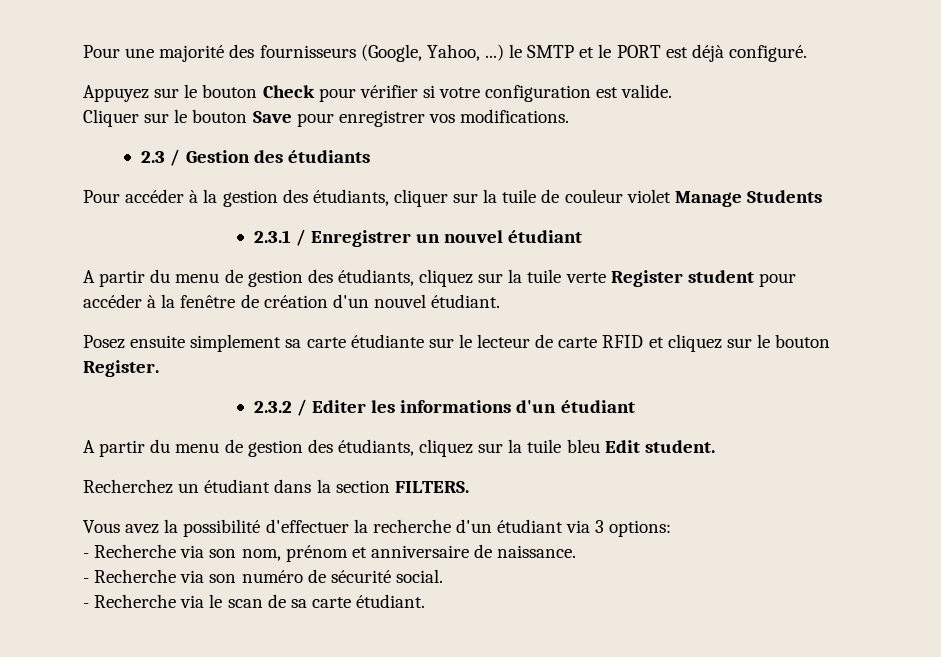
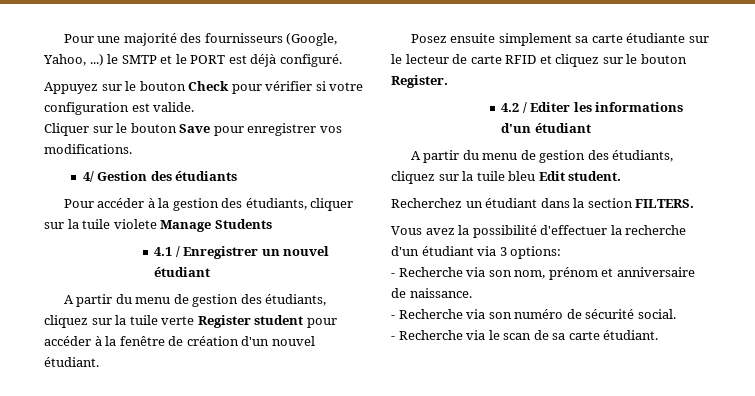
- 2.3 / Gestion des étudiants
+ 4/ Gestion des étudiants
- Pour accéder à la gestion des étudiants, cliquer sur la tuile de couleur violet Manage Students
+ Pour accéder à la gestion des étudiants, cliquer sur la tuile violete Manage Students
- 2.3.1 / Enregistrer un nouvel étudiant
+ 4.1 / Enregistrer un nouvel étudiant
- 2.3.2 / Editer les informations d'un étudiant
+ 4.2 / Editer les informations d'un étudiant

